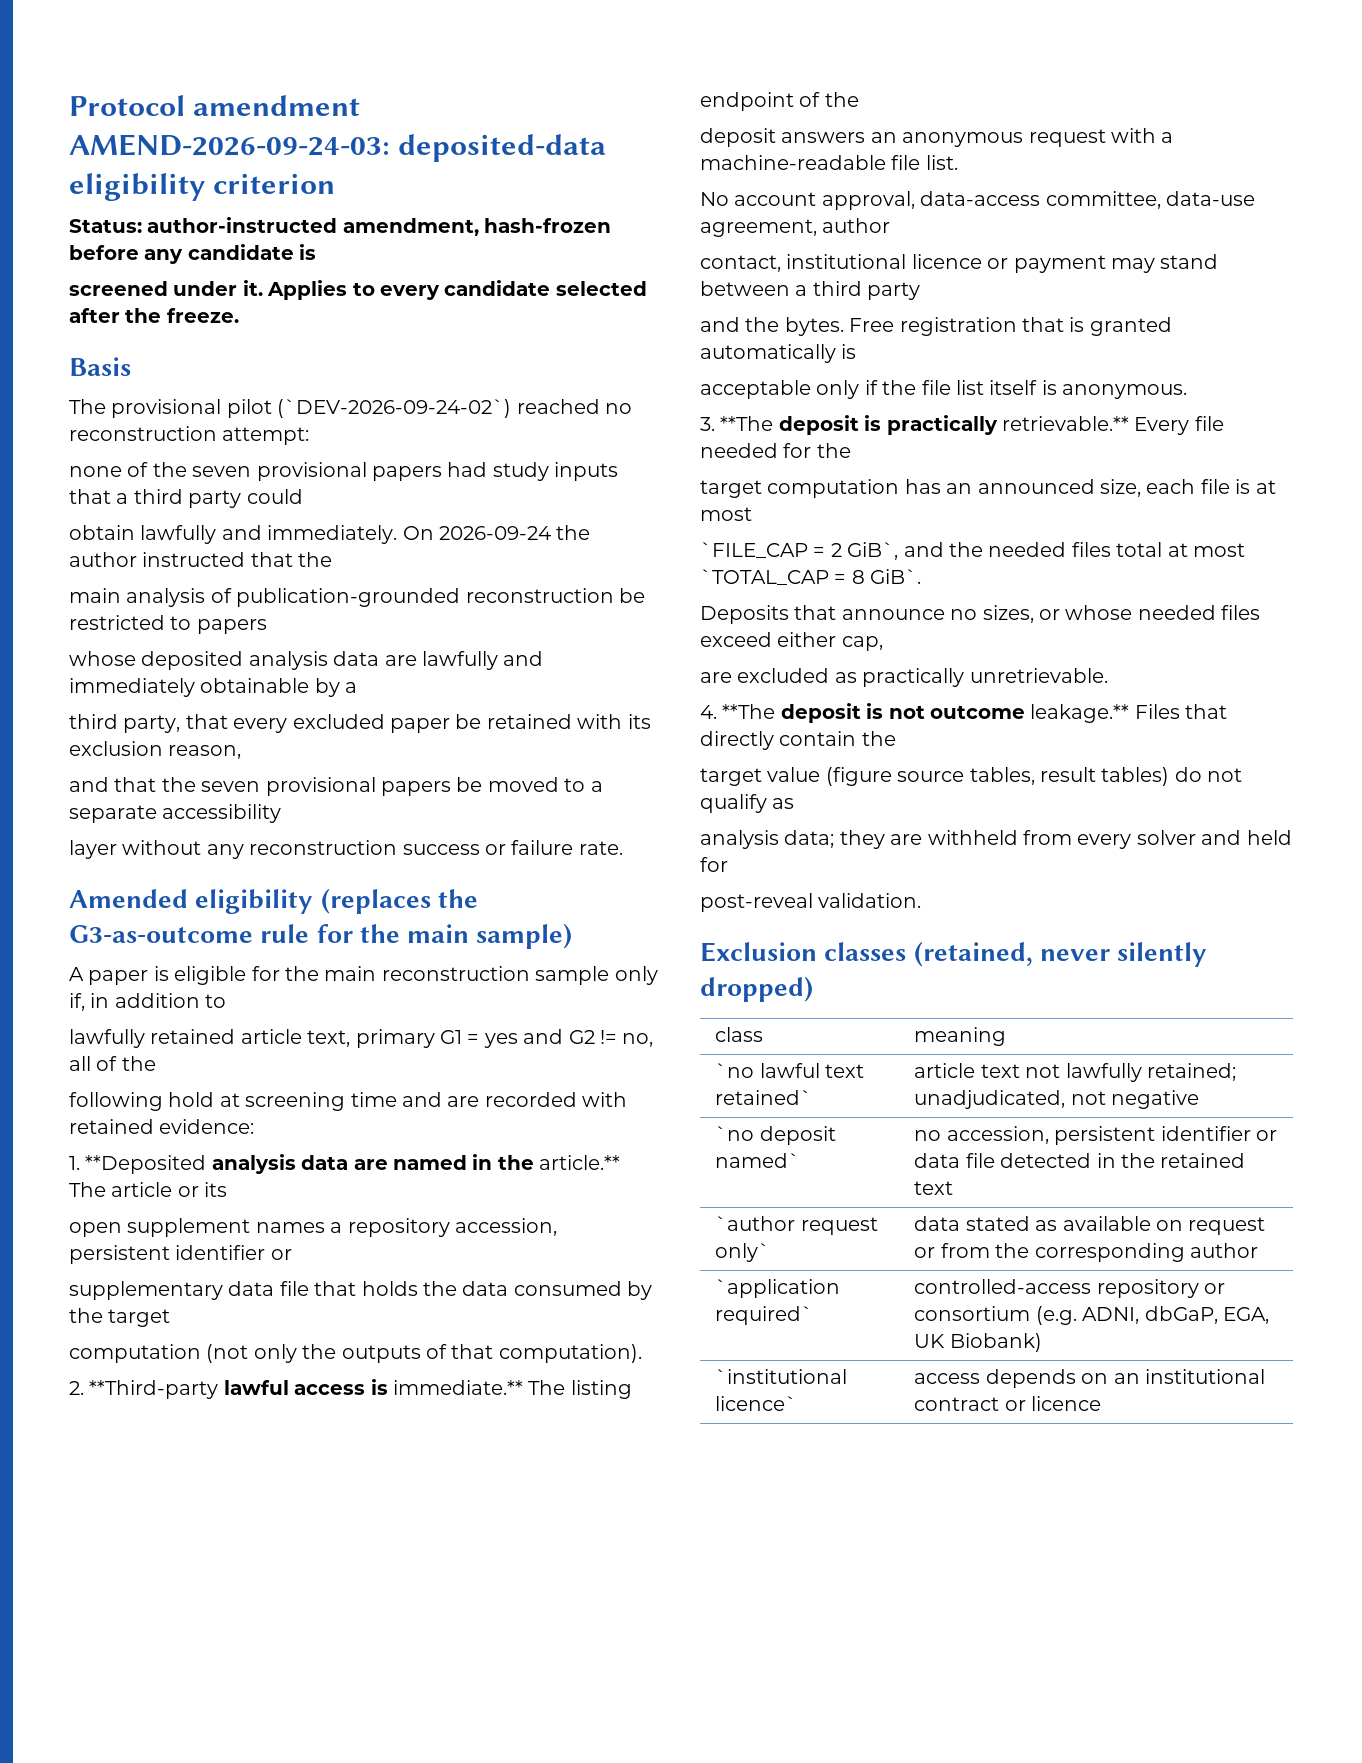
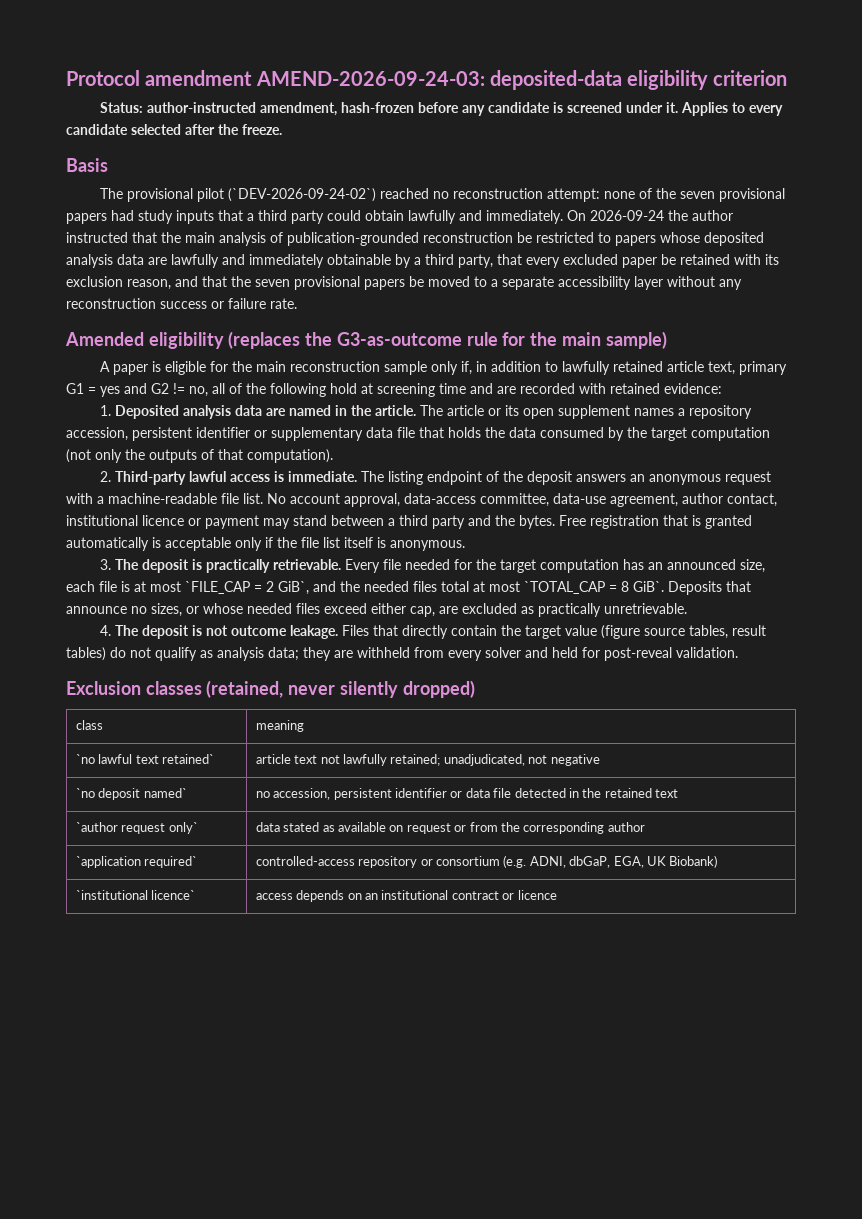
- Status: author-instructed amendment, hash-frozen before any candidate is
- screened under it.
+ Status: author-instructed amendment, hash-frozen before any candidate is screened under it.
- The provisional pilot (`DEV-2026-09-24-02`) reached no reconstruction attempt:
- none of the seven provisional papers had study inputs that a third party could
- obtain lawfully and immediately.
+ The provisional pilot (`DEV-2026-09-24-02`) reached no reconstruction attempt: none of the seven provisional papers had study inputs that a third party could obtain lawfully and immediately.
- On 2026-09-24 the author instructed that the
- main analysis of publication-grounded reconstruction be restricted to papers
- whose deposited analysis data are lawfully and immediately obtainable by a
- third party, that every excluded paper be retained with its exclusion reason,
- and that the seven provisional papers be moved to a separate accessibility
- layer without any reconstruction success or failure rate.
+ On 2026-09-24 the author instructed that the main analysis of publication-grounded reconstruction be restricted to papers whose deposited analysis data are lawfully and immediately obtainable by a third party, that every excluded paper be retained with its exclusion reason, and that the seven provisional papers be moved to a separate accessibility layer without any reconstruction success or failure rate.
- A paper is eligible for the main reconstruction sample only if, in addition to
- lawfully retained article text, primary G1 = yes and G2 != no, all of the
- following hold at screening time and are recorded with retained evidence:
+ A paper is eligible for the main reconstruction sample only if, in addition to lawfully retained article text, primary G1 = yes and G2 != no, all of the following hold at screening time and are recorded with retained evidence:
- 1. **Deposited analysis data are named in the article.** The article or its
- open supplement names a repository accession, persistent identifier or
- supplementary data file that holds the data consumed by the target
- computation (not only the outputs of that computation).
+ 1. Deposited analysis data are named in the article. The article or its open supplement names a repository accession, persistent identifier or supplementary data file that holds the data consumed by the target computation (not only the outputs of that computation).
- 2. **Third-party lawful access is immediate.** The listing endpoint of the
- deposit answers an anonymous request with a machine-readable file list.
- No account approval, data-access committee, data-use agreement, author
- contact, institutional licence or payment may stand between a third party
- and the bytes.
+ 2. Third-party lawful access is immediate. The listing endpoint of the deposit answers an anonymous request with a machine-readable file list. No account approval, data-access committee, data-use agreement, author contact, institutional licence or payment may stand between a third party and the bytes.
- Free registration that is granted automatically is
- acceptable only if the file list itself is anonymous.
+ Free registration that is granted automatically is acceptable only if the file list itself is anonymous.
- 3. **The deposit is practically retrievable.** Every file needed for the
- target computation has an announced size, each file is at most
- `FILE_CAP = 2 GiB`, and the needed files total at most `TOTAL_CAP = 8 GiB`.
- Deposits that announce no sizes, or whose needed files exceed either cap,
- are excluded as practically unretrievable.
+ 3. The deposit is practically retrievable. Every file needed for the target computation has an announced size, each file is at most `FILE_CAP = 2 GiB`, and the needed files total at most `TOTAL_CAP = 8 GiB`. Deposits that announce no sizes, or whose needed files exceed either cap, are excluded as practically unretrievable.
- 4. **The deposit is not outcome leakage.** Files that directly contain the
- target value (figure source tables, result tables) do not qualify as
- analysis data; they are withheld from every solver and held for
- post-reveal validation.
+ 4. The deposit is not outcome leakage. Files that directly contain the target value (figure source tables, result tables) do not qualify as analysis data; they are withheld from every solver and held for post-reveal validation.

